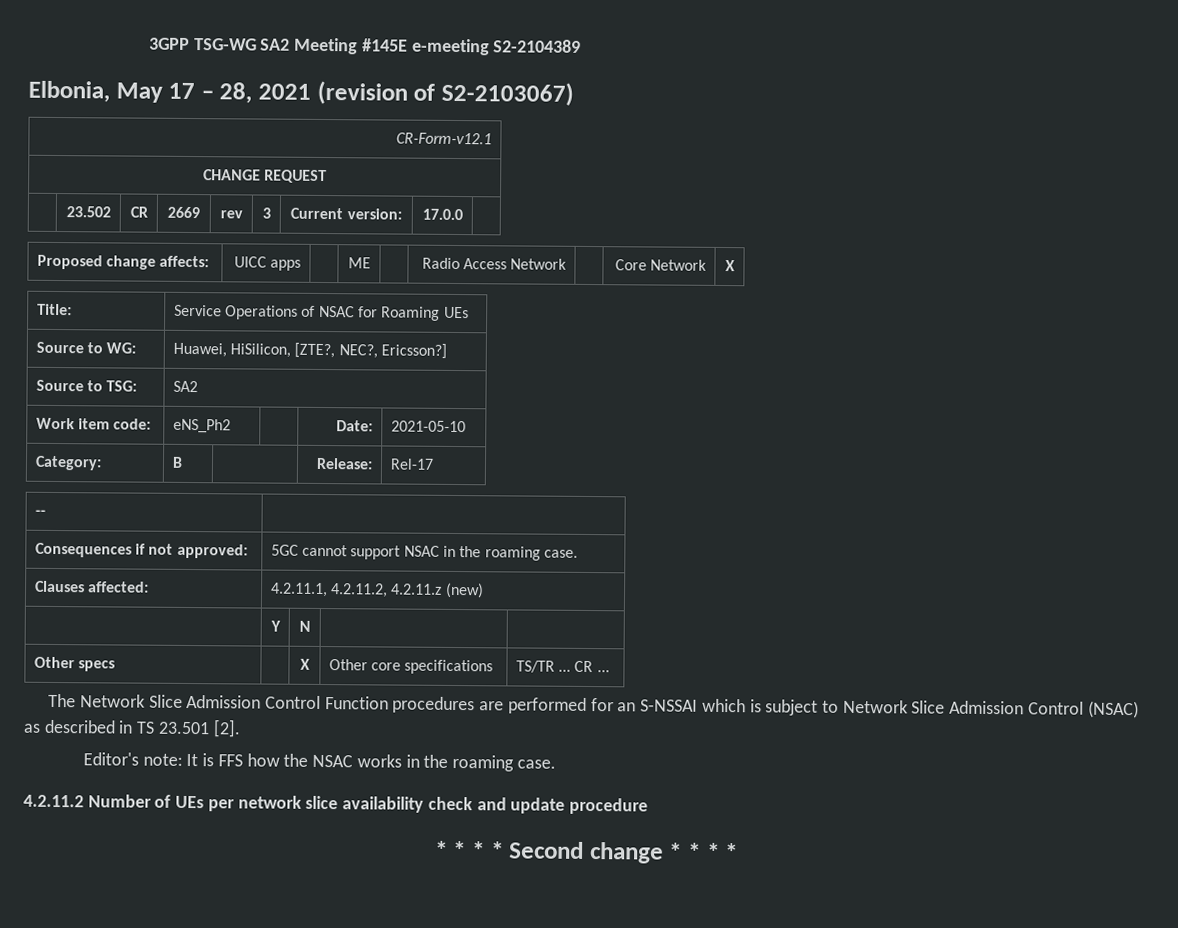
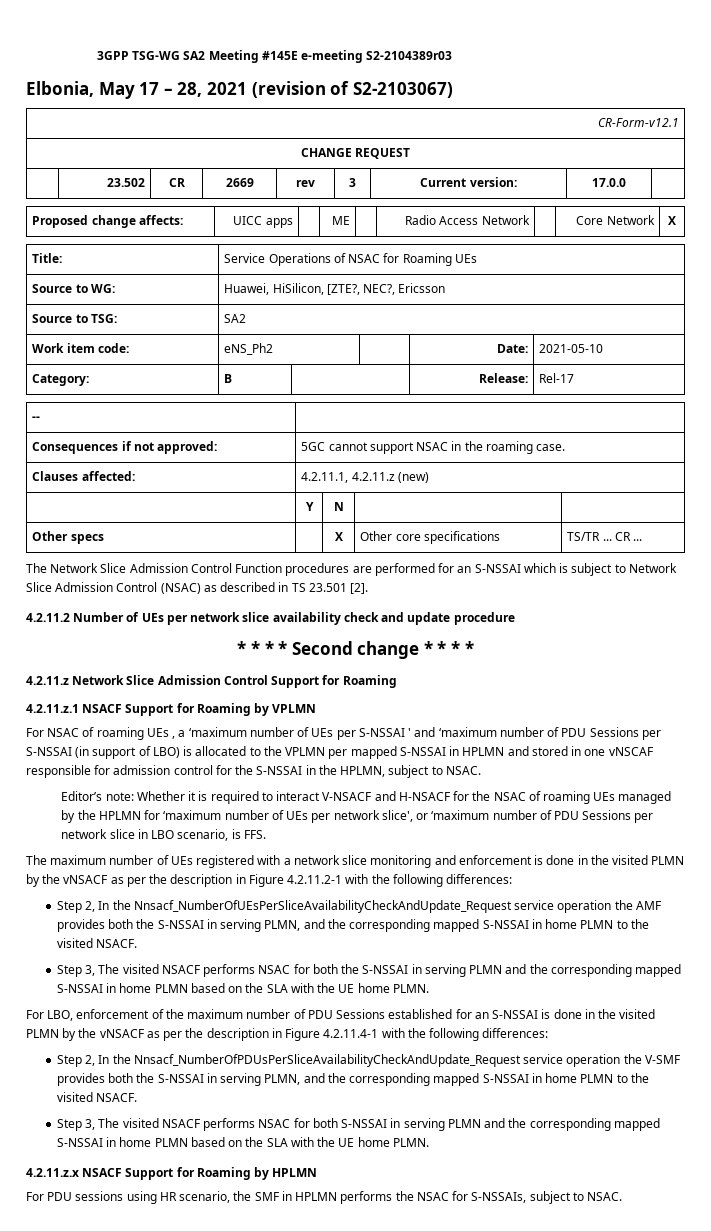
- 3GPP TSG-WG SA2 Meeting #145E e-meeting S2-2104389
+ 3GPP TSG-WG SA2 Meeting #145E e-meeting S2-2104389r03
- Source to WG: | Huawei, HiSilicon, [ZTE?, NEC?, Ericsson?]
+ Source to WG: | Huawei, HiSilicon, [ZTE?, NEC?, Ericsson
- Clauses affected: | 4.2.11.1, 4.2.11.2, 4.2.11.z (new)
+ Clauses affected: | 4.2.11.1, 4.2.11.z (new)
- Editor's note: It is FFS how the NSAC works in the roaming case.
+ 4.2.11.z Network Slice Admission Control Support for Roaming
+ 4.2.11.z.1 NSACF Support for Roaming by VPLMN
+ For NSAC of roaming UEs , a ‘maximum number of UEs per S-NSSAI ' and ‘maximum number of PDU Sessions per S-NSSAI (in support of LBO) is allocated to the VPLMN per mapped S-NSSAI in HPLMN and stored in one vNSCAF responsible for admission control for the S-NSSAI in the HPLMN, subject to NSAC.
+ Editor’s note: Whether it is required to interact V-NSACF and H-NSACF for the NSAC of roaming UEs managed by the HPLMN for ‘maximum number of UEs per network slice', or ‘maximum number of PDU Sessions per network slice in LBO scenario, is FFS.
+ The maximum number of UEs registered with a network slice monitoring and enforcement is done in the visited PLMN by the vNSACF as per the description in Figure 4.2.11.2-1 with the following differences:
+ Step 2, In the Nnsacf_NumberOfUEsPerSliceAvailabilityCheckAndUpdate_Request service operation the AMF provides both the S-NSSAI in serving PLMN, and the corresponding mapped S-NSSAI in home PLMN to the visited NSACF.
+ Step 3, The visited NSACF performs NSAC for both the S-NSSAI in serving PLMN and the corresponding mapped S-NSSAI in home PLMN based on the SLA with the UE home PLMN.
+ For LBO, enforcement of the maximum number of PDU Sessions established for an S-NSSAI is done in the visited PLMN by the vNSACF as per the description in Figure 4.2.11.4-1 with the following differences:
+ Step 2, In the Nnsacf_NumberOfPDUsPerSliceAvailabilityCheckAndUpdate_Request service operation the V-SMF provides both the S-NSSAI in serving PLMN, and the corresponding mapped S-NSSAI in home PLMN to the visited NSACF.
+ Step 3, The visited NSACF performs NSAC for both S-NSSAI in serving PLMN and the corresponding mapped S-NSSAI in home PLMN based on the SLA with the UE home PLMN.
+ 4.2.11.z.x NSACF Support for Roaming by HPLMN
+ For PDU sessions using HR scenario, the SMF in HPLMN performs the NSAC for S-NSSAIs, subject to NSAC.

